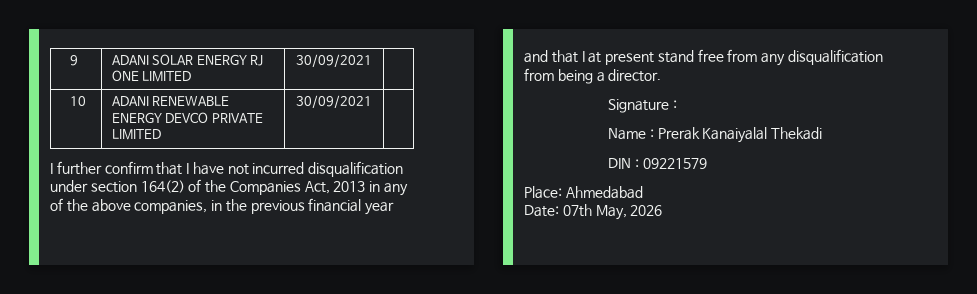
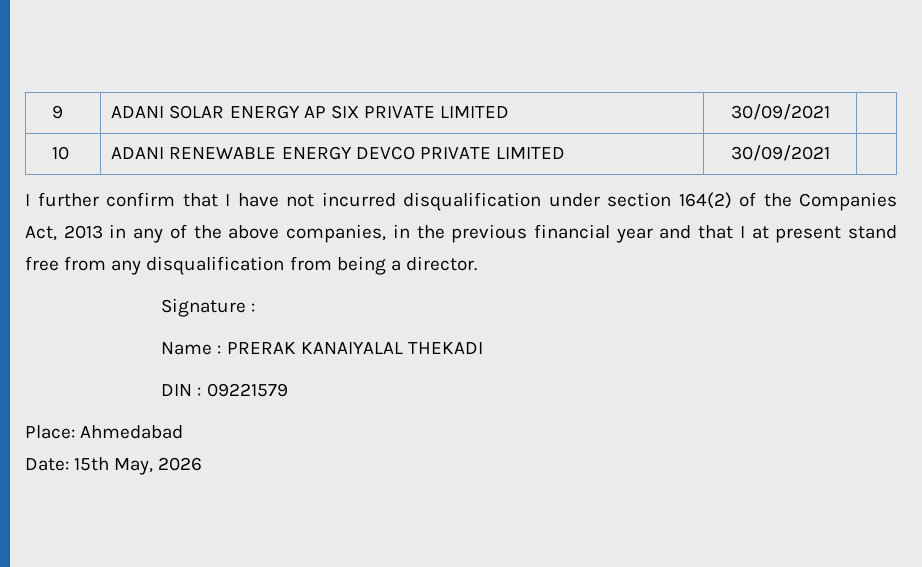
- 9 | ADANI SOLAR ENERGY RJ ONE LIMITED | 30/09/2021 |
+ 9 | ADANI SOLAR ENERGY AP SIX PRIVATE LIMITED | 30/09/2021 |
- Name : Prerak Kanaiyalal Thekadi
+ Name : PRERAK KANAIYALAL THEKADI
- Date: 07th May, 2026
+ Date: 15th May, 2026

